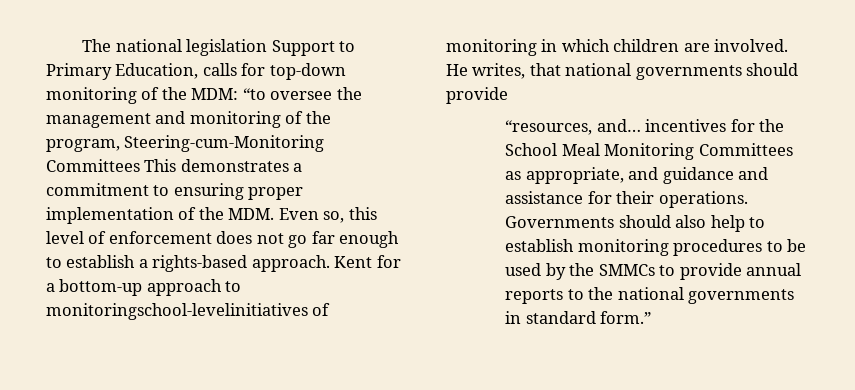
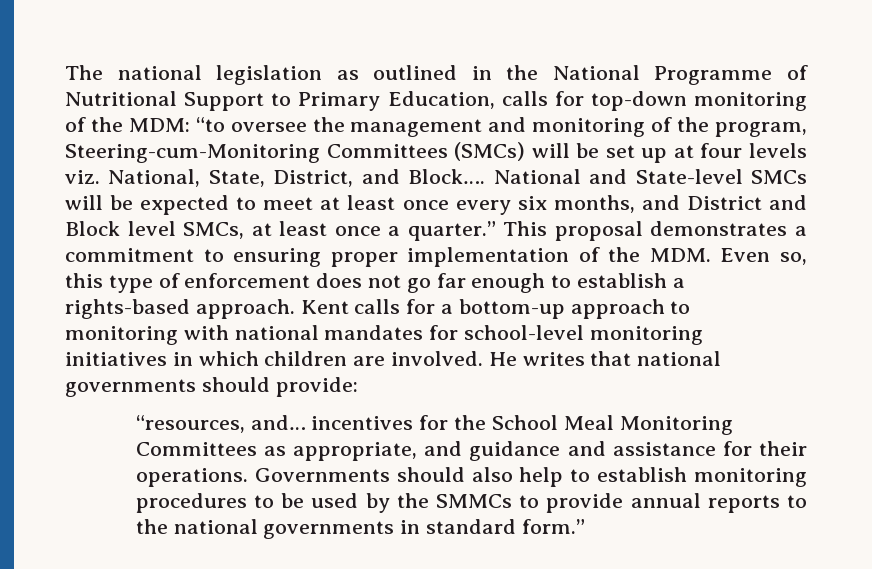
- The national legislation Support to Primary Education, calls for top-down monitoring of the MDM: “to oversee the management and monitoring of the program, Steering-cum-Monitoring Committees This demonstrates a commitment to ensuring proper implementation of the MDM. Even so, this level of enforcement does not go far enough to establish a rights-based approach.
+ The national legislation as outlined in the National Programme of Nutritional Support to Primary Education, calls for top-down monitoring of the MDM: “to oversee the management and monitoring of the program, Steering-cum-Monitoring Committees (SMCs) will be set up at four levels viz. National, State, District, and Block…. National and State-level SMCs will be expected to meet at least once every six months, and District and Block level SMCs, at least once a quarter.” This proposal demonstrates a commitment to ensuring proper implementation of the MDM. Even so, this type of enforcement does not go far enough to establish a rights-based approach.
- Kent for a bottom-up approach to monitoringschool-levelinitiatives of monitoring in which children are involved.
+ Kent calls for a bottom-up approach to monitoring with national mandates for school-level monitoring initiatives in which children are involved.
- He writes, that national governments should provide
+ He writes that national governments should provide:

